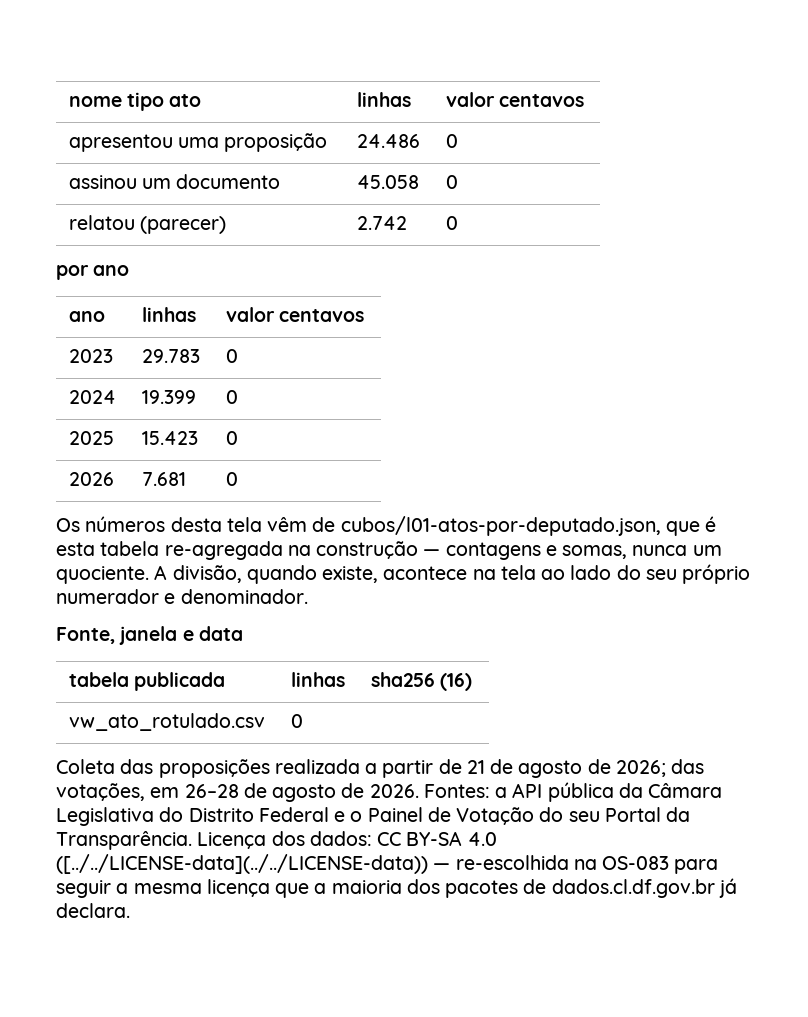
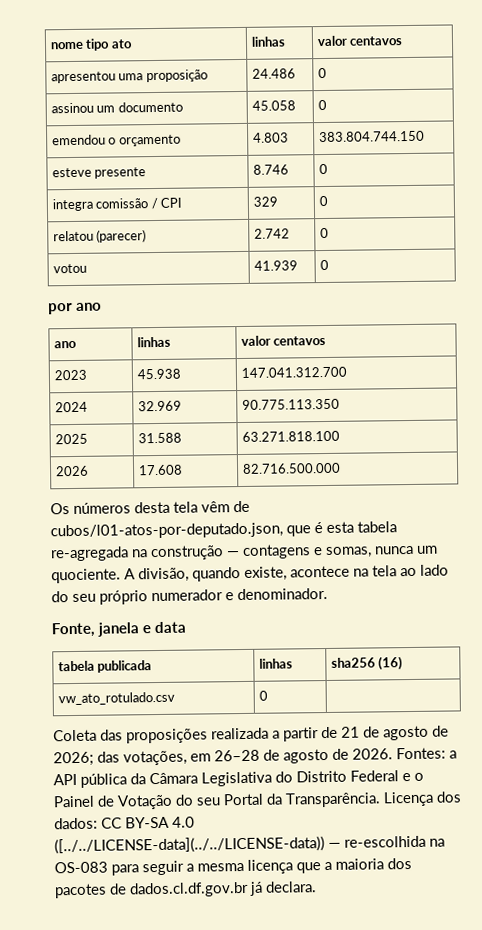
+ emendou o orçamento | 4.803 | 383.804.744.150
+ esteve presente | 8.746 | 0
+ integra comissão / CPI | 329 | 0
+ votou | 41.939 | 0
- 2023 | 29.783 | 0
+ 2023 | 45.938 | 147.041.312.700
- 2024 | 19.399 | 0
+ 2024 | 32.969 | 90.775.113.350
- 2025 | 15.423 | 0
+ 2025 | 31.588 | 63.271.818.100
- 2026 | 7.681 | 0
+ 2026 | 17.608 | 82.716.500.000

